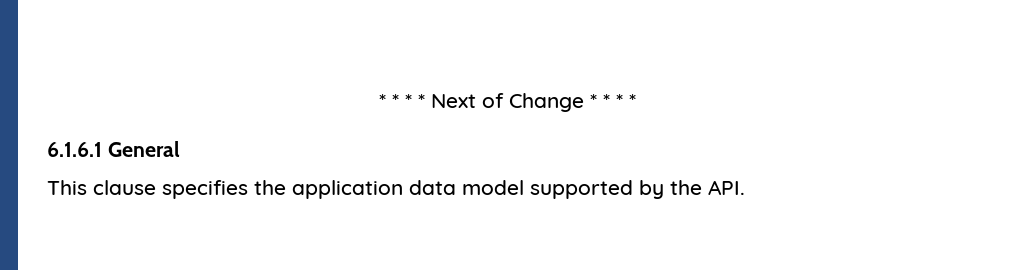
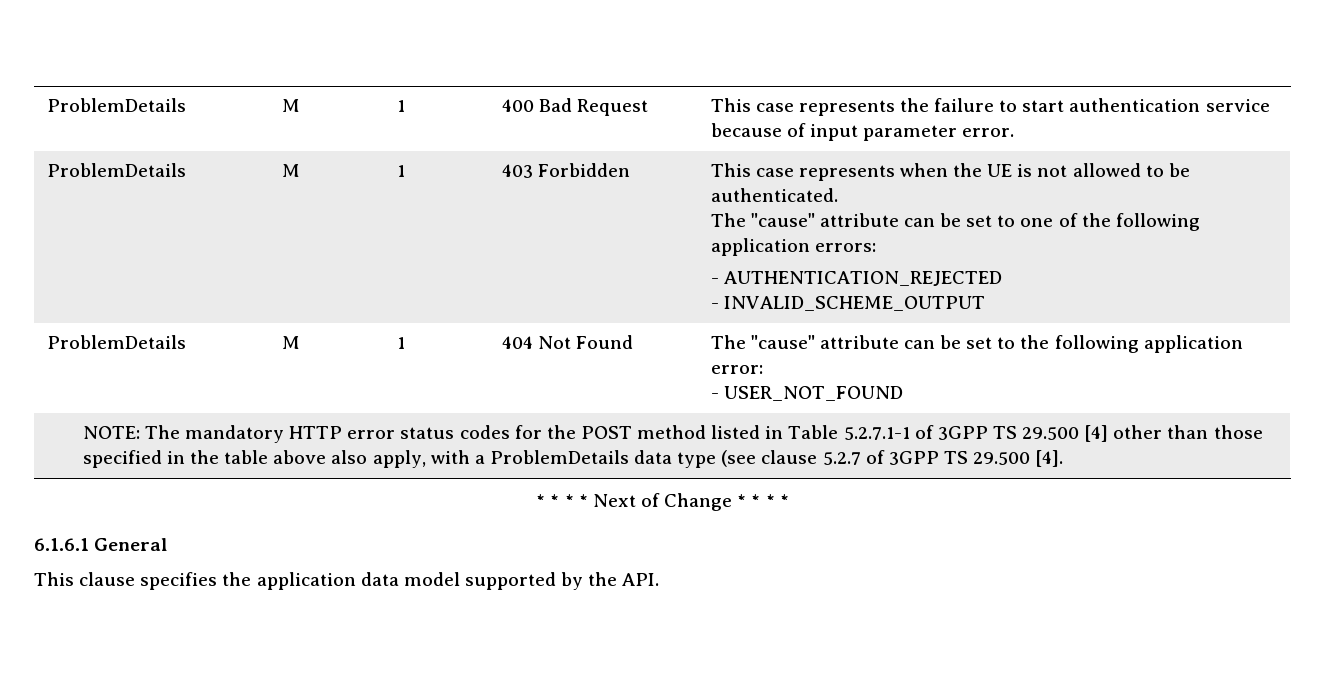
+ ProblemDetails | M | 1 | 400 Bad Request | This case represents the failure to start authentication service because of input parameter error.
+ ProblemDetails | M | 1 | 403 Forbidden | This case represents when the UE is not allowed to be authenticated.
+ The "cause" attribute can be set to one of the following application errors:
+ - AUTHENTICATION_REJECTED
+ - INVALID_SCHEME_OUTPUT
+ ProblemDetails | M | 1 | 404 Not Found | The "cause" attribute can be set to the following application error:
+ - USER_NOT_FOUND
+ NOTE: The mandatory HTTP error status codes for the POST method listed in Table 5.2.7.1-1 of 3GPP TS 29.500 [4] other than those specified in the table above also apply, with a ProblemDetails data type (see clause 5.2.7 of 3GPP TS 29.500 [4].

